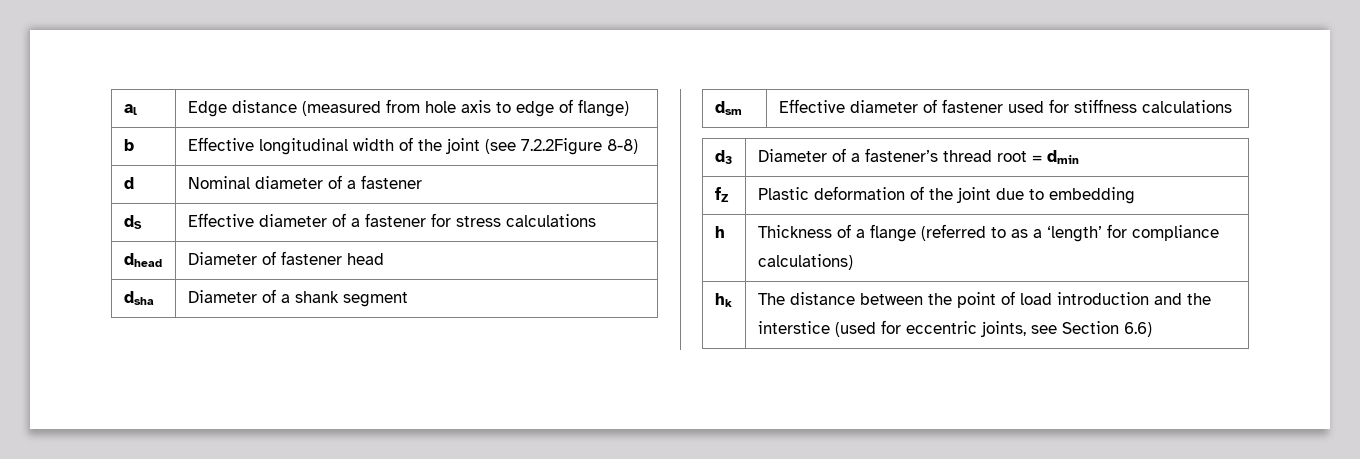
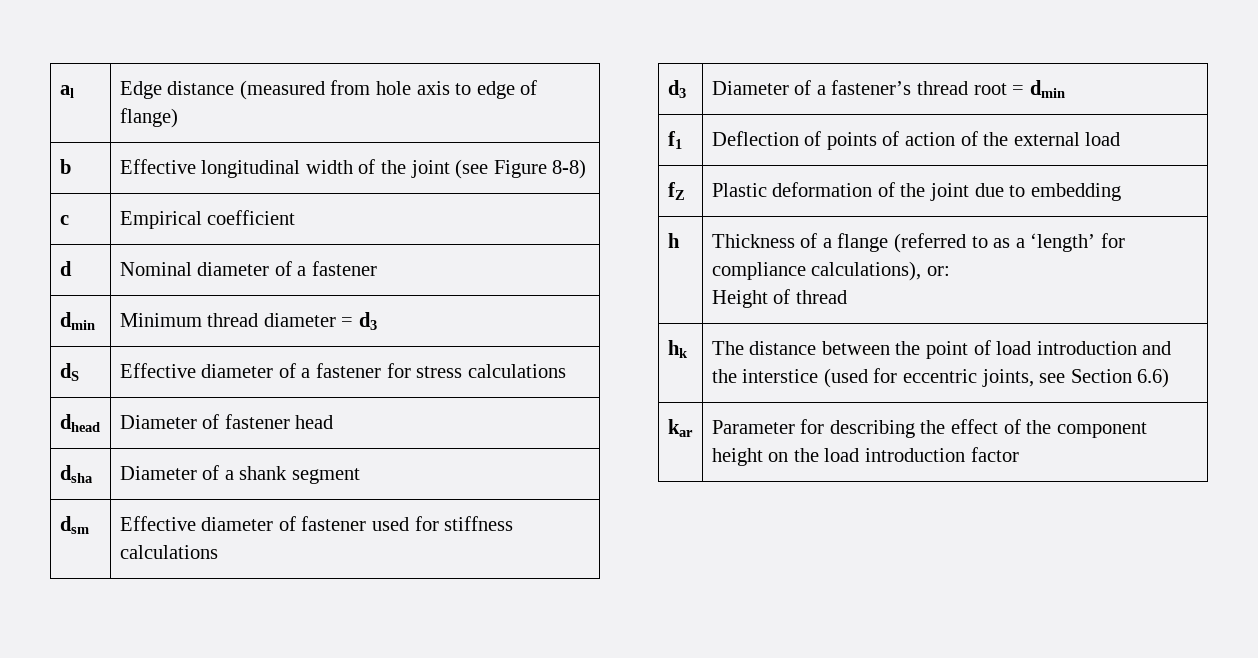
- b | Effective longitudinal width of the joint (see 7.2.2Figure 8-8)
+ b | Effective longitudinal width of the joint (see Figure 8-8)
+ c | Empirical coefficient
+ dmin | Minimum thread diameter = d3
+ f1 | Deflection of points of action of the external load
- h | Thickness of a flange (referred to as a ‘length’ for compliance calculations)
+ h | Thickness of a flange (referred to as a ‘length’ for compliance calculations), or:
+ Height of thread
+ kar | Parameter for describing the effect of the component height on the load introduction factor

